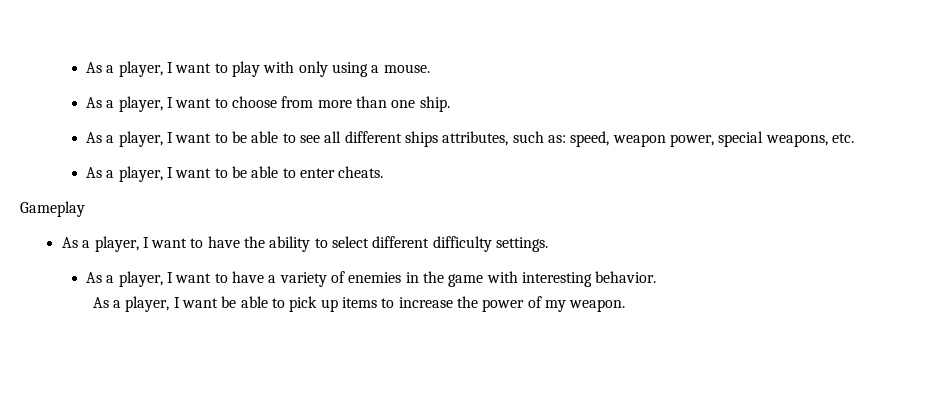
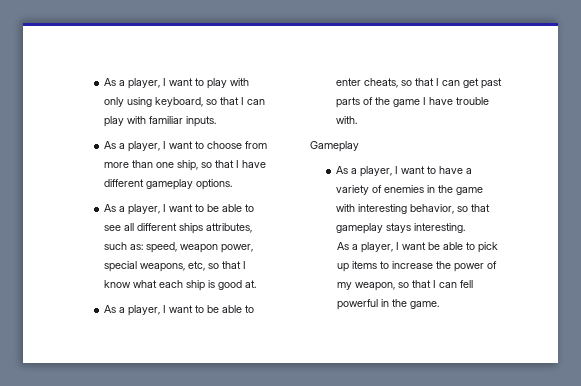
- As a player, I want to play with only using a mouse.
+ As a player, I want to play with only using keyboard, so that I can play with familiar inputs.
- As a player, I want to choose from more than one ship.
+ As a player, I want to choose from more than one ship, so that I have different gameplay options.
- As a player, I want to be able to see all different ships attributes, such as: speed, weapon power, special weapons, etc.
+ As a player, I want to be able to see all different ships attributes, such as: speed, weapon power, special weapons, etc, so that I know what each ship is good at.
- As a player, I want to be able to enter cheats.
+ As a player, I want to be able to enter cheats, so that I can get past parts of the game I have trouble with.
  Gameplay
- As a player, I want to have the ability to select different difficulty settings.
- As a player, I want to have a variety of enemies in the game with interesting behavior.
+ As a player, I want to have a variety of enemies in the game with interesting behavior, so that gameplay stays interesting.
- As a player, I want be able to pick up items to increase the power of my weapon.
+ As a player, I want be able to pick up items to increase the power of my weapon, so that I can fell powerful in the game.

